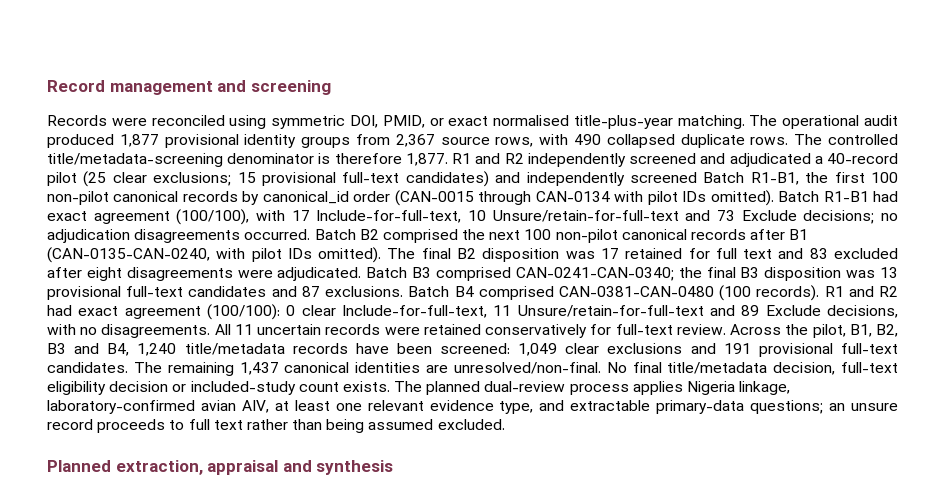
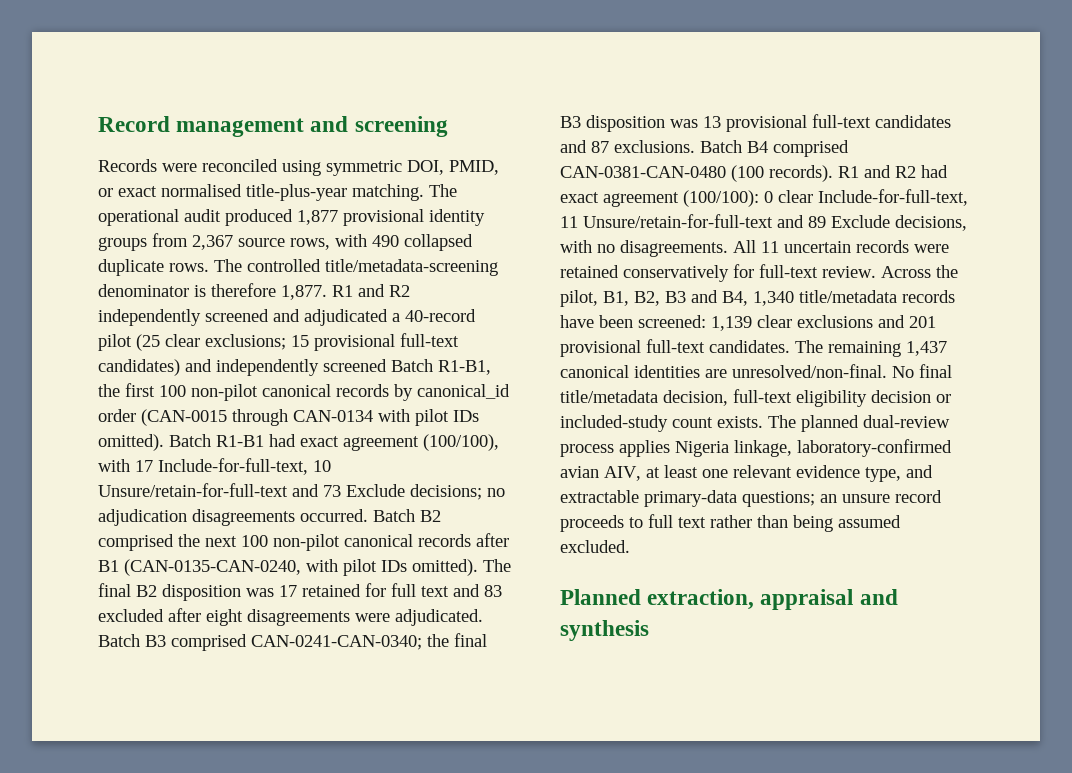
- Across the pilot, B1, B2, B3 and B4, 1,240 title/metadata records have been screened: 1,049 clear exclusions and 191 provisional full-text candidates.
+ Across the pilot, B1, B2, B3 and B4, 1,340 title/metadata records have been screened: 1,139 clear exclusions and 201 provisional full-text candidates.

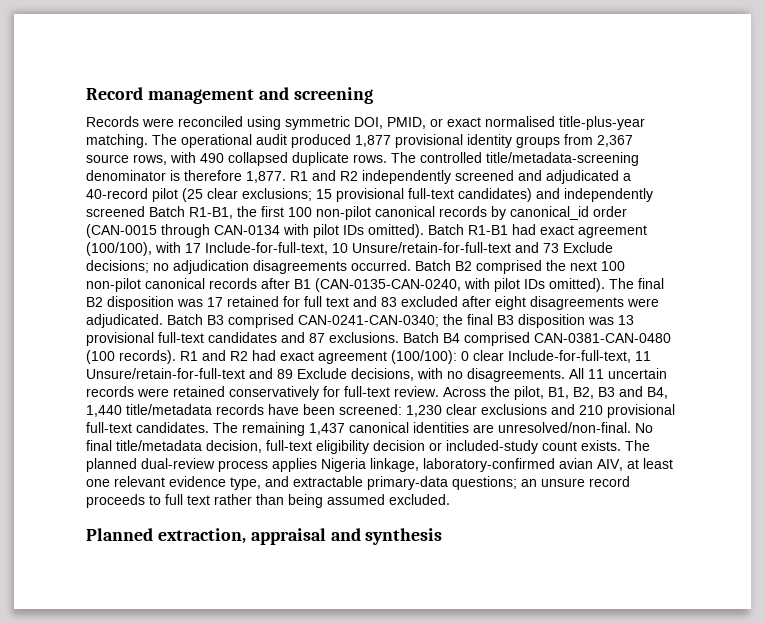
- Across the pilot, B1, B2, B3 and B4, 1,340 title/metadata records have been screened: 1,139 clear exclusions and 201 provisional full-text candidates.
+ Across the pilot, B1, B2, B3 and B4, 1,440 title/metadata records have been screened: 1,230 clear exclusions and 210 provisional full-text candidates.

